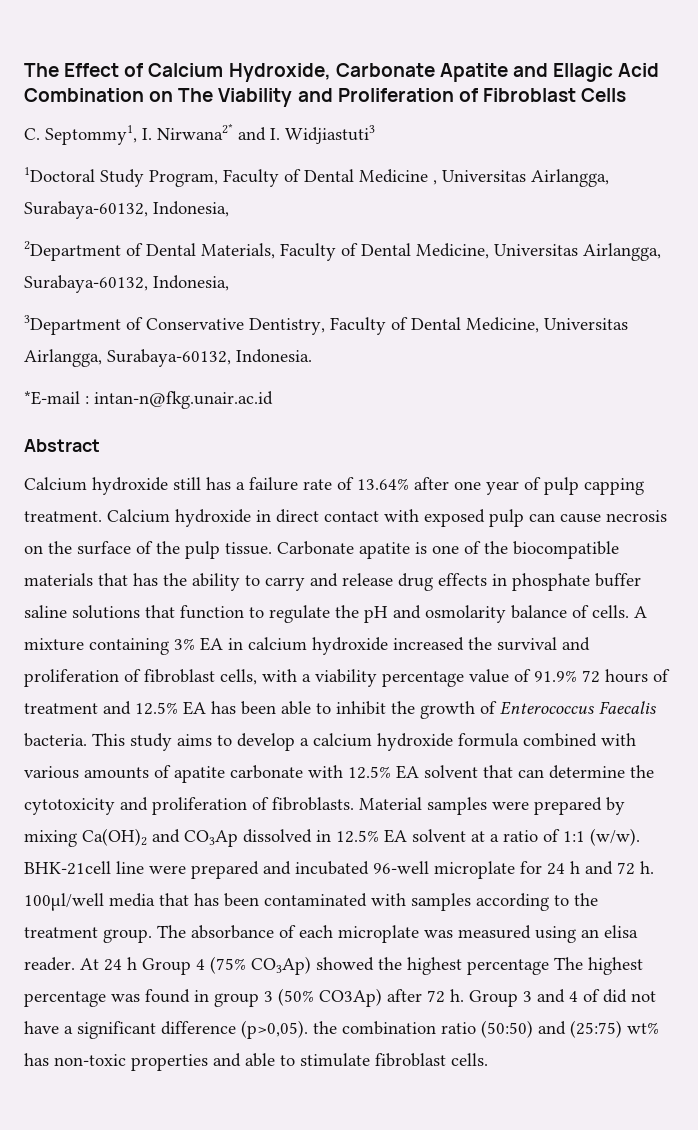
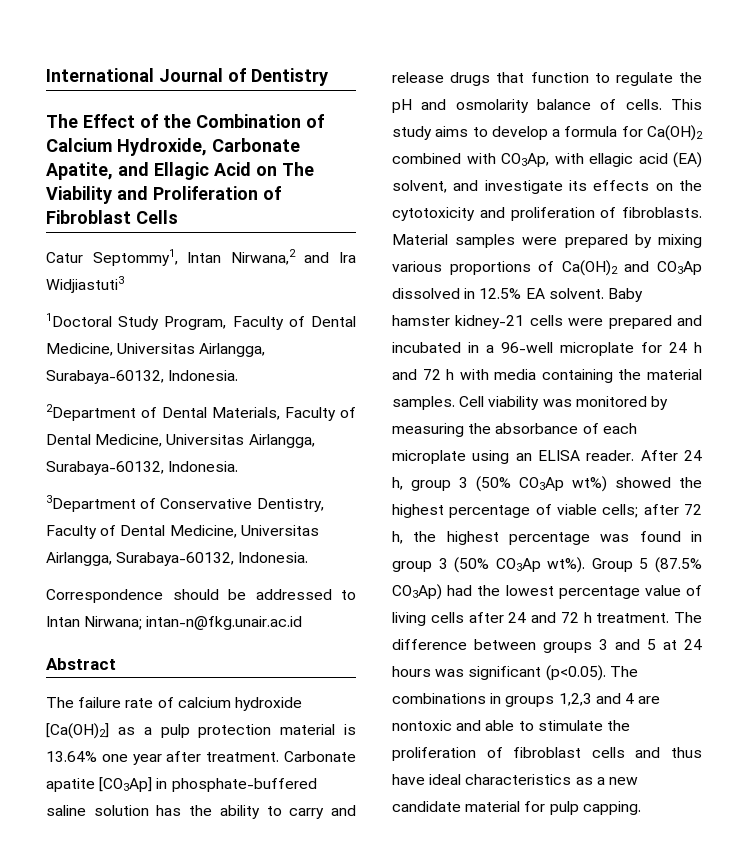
- The Effect of Calcium Hydroxide, Carbonate Apatite and Ellagic Acid Combination on The Viability and Proliferation of Fibroblast Cells
+ International Journal of Dentistry
+ The Effect of the Combination of Calcium Hydroxide, Carbonate Apatite, and Ellagic Acid on The Viability and Proliferation of Fibroblast Cells
- C. Septommy1, I. Nirwana2* and I. Widjiastuti3
+ Catur Septommy1, Intan Nirwana,2 and Ira Widjiastuti3
- 1Doctoral Study Program, Faculty of Dental Medicine , Universitas Airlangga, Surabaya-60132, Indonesia,
+ 1Doctoral Study Program, Faculty of Dental Medicine, Universitas Airlangga, Surabaya-60132, Indonesia.
- 2Department of Dental Materials, Faculty of Dental Medicine, Universitas Airlangga, Surabaya-60132, Indonesia,
+ 2Department of Dental Materials, Faculty of Dental Medicine, Universitas Airlangga, Surabaya-60132, Indonesia.
- *E-mail : intan-n@fkg.unair.ac.id
+ Correspondence should be addressed to Intan Nirwana; intan-n@fkg.unair.ac.id
  Abstract
- Calcium hydroxide still has a failure rate of 13.64% after one year of pulp capping treatment. Calcium hydroxide in direct contact with exposed pulp can cause necrosis on the surface of the pulp tissue. Carbonate apatite is one of the biocompatible materials that has the ability to carry and release drug effects in phosphate buffer saline solutions that function to regulate the pH and osmolarity balance of cells.
+ The failure rate of calcium hydroxide [Ca(OH)2] as a pulp protection material is 13.64% one year after treatment. Carbonate apatite [CO3Ap] in phosphate-buffered saline solution has the ability to carry and release drugs that function to regulate the pH and osmolarity balance of cells.
- A mixture containing 3% EA in calcium hydroxide increased the survival and proliferation of fibroblast cells, with a viability percentage value of 91.9% 72 hours of treatment and 12.5% EA has been able to inhibit the growth of Enterococcus Faecalis bacteria.
- This study aims to develop a calcium hydroxide formula combined with various amounts of apatite carbonate with 12.5% EA solvent that can determine the cytotoxicity and proliferation of fibroblasts.
+ This study aims to develop a formula for Ca(OH)2 combined with CO3Ap, with ellagic acid (EA) solvent, and investigate its effects on the cytotoxicity and proliferation of fibroblasts.
- Material samples were prepared by mixing Ca(OH)2 and CO3Ap dissolved in 12.5% EA solvent at a ratio of 1:1 (w/w). BHK-21cell line were prepared and incubated 96-well microplate for 24 h and 72 h. 100µl/well media that has been contaminated with samples according to the treatment group. The absorbance of each microplate was measured using an elisa reader. At 24 h Group 4 (75% CO3Ap) showed the highest percentage The highest percentage was found in group 3 (50% CO3Ap) after 72 h. Group 3 and 4 of did not have a significant difference (p>0,05). the combination ratio (50:50) and (25:75) wt% has non-toxic properties and able to stimulate fibroblast cells.
+ Material samples were prepared by mixing various proportions of Ca(OH)2 and CO3Ap dissolved in 12.5% EA solvent. Baby hamster kidney-21 cells were prepared and incubated in a 96-well microplate for 24 h and 72 h with media containing the material samples. Cell viability was monitored by measuring the absorbance of each microplate using an ELISA reader. After 24 h, group 3 (50% CO3Ap wt%) showed the highest percentage of viable cells; after 72 h, the highest percentage was found in group 3 (50% CO3Ap wt%). Group 5 (87.5% CO3Ap) had the lowest percentage value of living cells after 24 and 72 h treatment. The difference between groups 3 and 5 at 24 hours was significant (p<0.05). The combinations in groups 1,2,3 and 4 are nontoxic and able to stimulate the proliferation of fibroblast cells and thus have ideal characteristics as a new candidate material for pulp capping.

